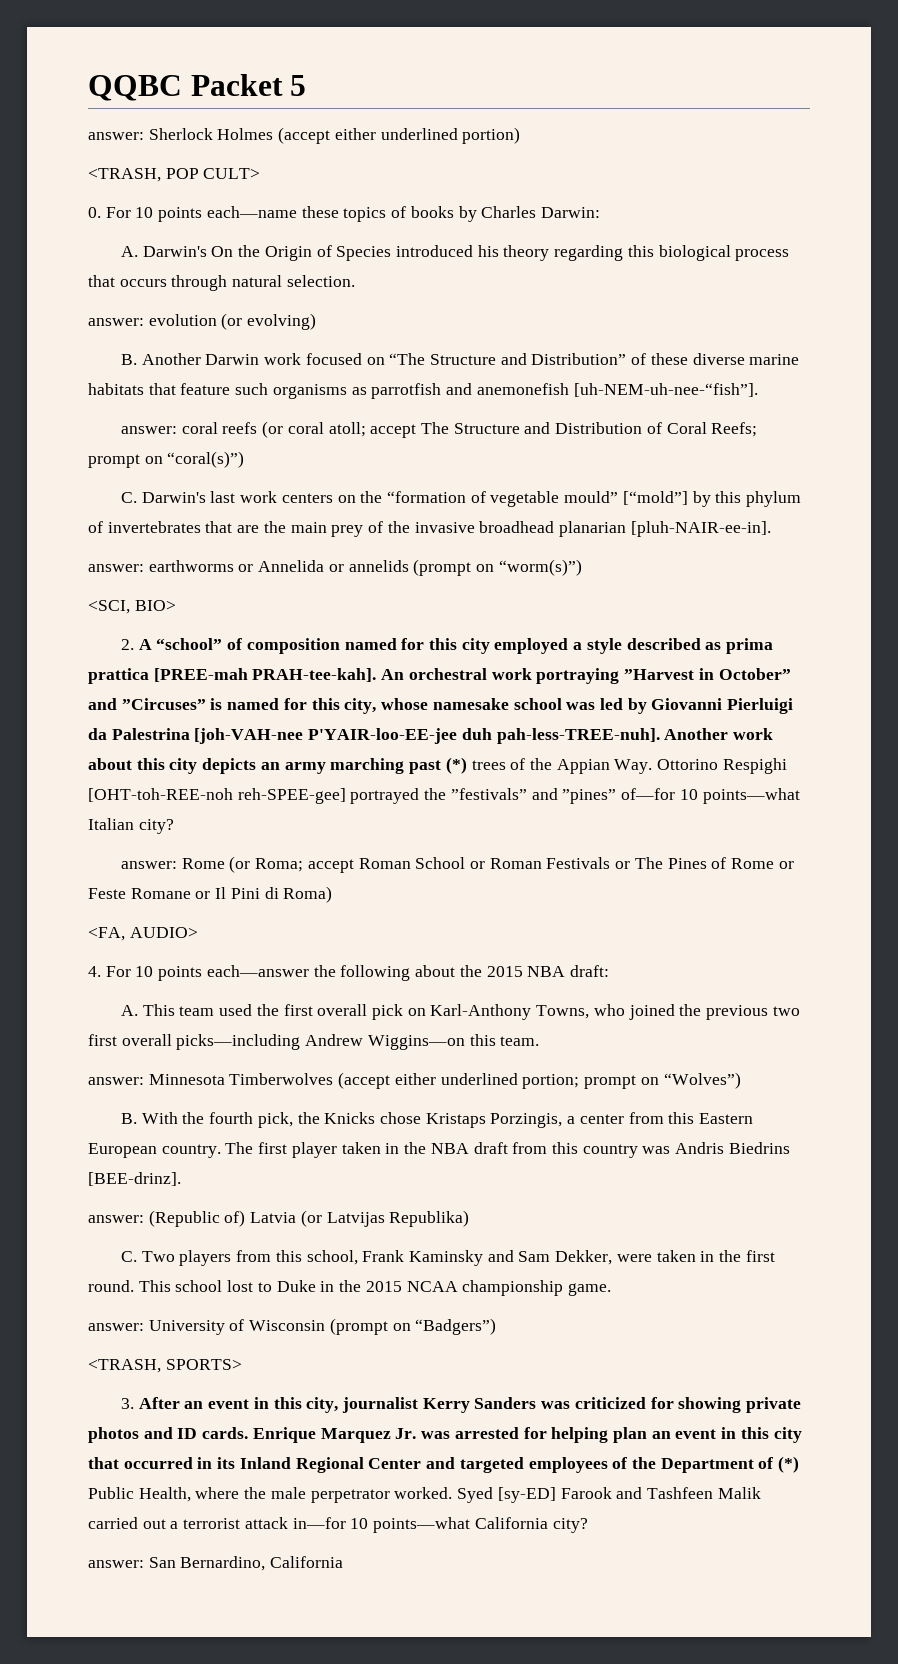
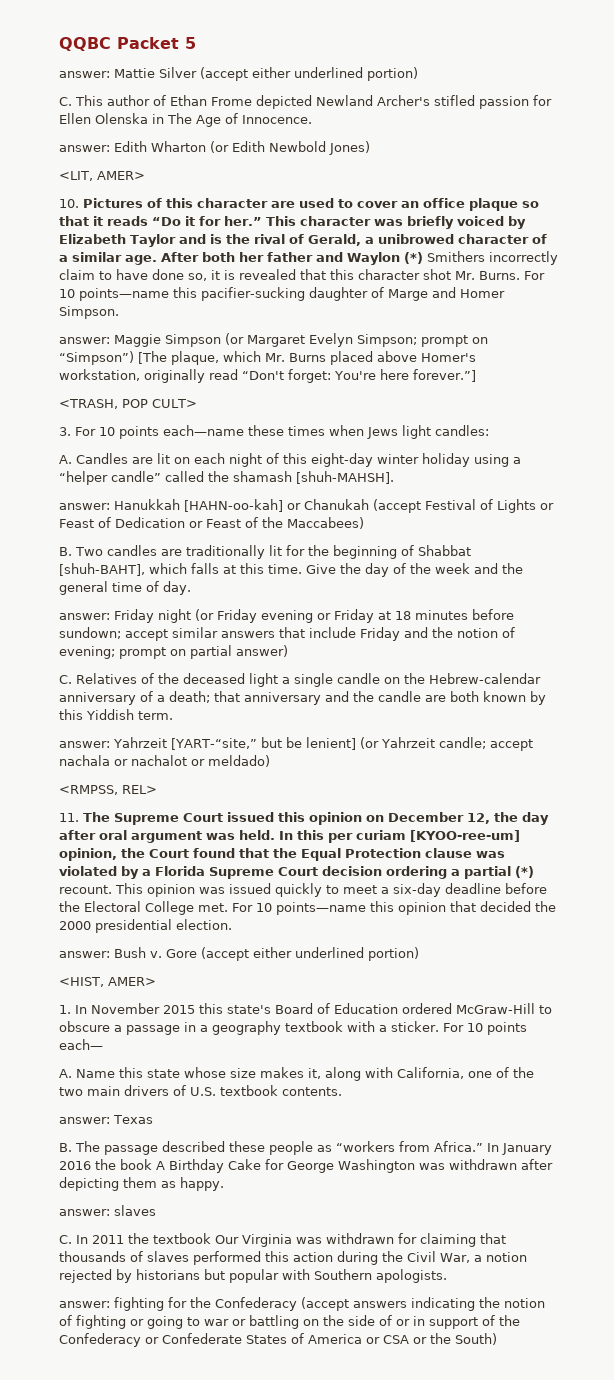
- answer: Sherlock Holmes (accept either underlined portion)
+ answer: Mattie Silver (accept either underlined portion)
+ C. This author of Ethan Frome depicted Newland Archer's stifled passion for Ellen Olenska in The Age of Innocence.
+ answer: Edith Wharton (or Edith Newbold Jones)
+ <LIT, AMER>
+ 10. Pictures of this character are used to cover an office plaque so that it reads “Do it for her.” This character was briefly voiced by Elizabeth Taylor and is the rival of Gerald, a unibrowed character of a similar age. After both her father and Waylon (*) Smithers incorrectly claim to have done so, it is revealed that this character shot Mr. Burns. For 10 points—name this pacifier-sucking daughter of Marge and Homer Simpson.
+ answer: Maggie Simpson (or Margaret Evelyn Simpson; prompt on “Simpson”) [The plaque, which Mr. Burns placed above Homer's workstation, originally read “Don't forget: You're here forever.”]
- 0. For 10 points each—name these topics of books by Charles Darwin:
- A. Darwin's On the Origin of Species introduced his theory regarding this biological process that occurs through natural selection.
- answer: evolution (or evolving)
- B. Another Darwin work focused on “The Structure and Distribution” of these diverse marine habitats that feature such organisms as parrotfish and anemonefish [uh-NEM-uh-nee-“fish”].
- answer: coral reefs (or coral atoll; accept The Structure and Distribution of Coral Reefs; prompt on “coral(s)”)
- C. Darwin's last work centers on the “formation of vegetable mould” [“mold”] by this phylum of invertebrates that are the main prey of the invasive broadhead planarian [pluh-NAIR-ee-in].
- answer: earthworms or Annelida or annelids (prompt on “worm(s)”)
- <SCI, BIO>
- 2. A “school” of composition named for this city employed a style described as prima prattica [PREE-mah PRAH-tee-kah]. An orchestral work portraying ”Harvest in October” and ”Circuses” is named for this city, whose namesake school was led by Giovanni Pierluigi da Palestrina [joh-VAH-nee P'YAIR-loo-EE-jee duh pah-less-TREE-nuh]. Another work about this city depicts an army marching past (*) trees of the Appian Way. Ottorino Respighi [OHT-toh-REE-noh reh-SPEE-gee] portrayed the ”festivals” and ”pines” of—for 10 points—what Italian city?
- answer: Rome (or Roma; accept Roman School or Roman Festivals or The Pines of Rome or Feste Romane or Il Pini di Roma)
- <FA, AUDIO>
- 4. For 10 points each—answer the following about the 2015 NBA draft:
- A. This team used the first overall pick on Karl-Anthony Towns, who joined the previous two first overall picks—including Andrew Wiggins—on this team.
- answer: Minnesota Timberwolves (accept either underlined portion; prompt on “Wolves”)
- B. With the fourth pick, the Knicks chose Kristaps Porzingis, a center from this Eastern European country. The first player taken in the NBA draft from this country was Andris Biedrins [BEE-drinz].
- answer: (Republic of) Latvia (or Latvijas Republika)
- C. Two players from this school, Frank Kaminsky and Sam Dekker, were taken in the first round. This school lost to Duke in the 2015 NCAA championship game.
- answer: University of Wisconsin (prompt on “Badgers”)
- <TRASH, SPORTS>
- 3. After an event in this city, journalist Kerry Sanders was criticized for showing private photos and ID cards. Enrique Marquez Jr. was arrested for helping plan an event in this city that occurred in its Inland Regional Center and targeted employees of the Department of (*) Public Health, where the male perpetrator worked. Syed [sy-ED] Farook and Tashfeen Malik carried out a terrorist attack in—for 10 points—what California city?
- answer: San Bernardino, California
+ 3. For 10 points each—name these times when Jews light candles:
+ A. Candles are lit on each night of this eight-day winter holiday using a “helper candle” called the shamash [shuh-MAHSH].
+ answer: Hanukkah [HAHN-oo-kah] or Chanukah (accept Festival of Lights or Feast of Dedication or Feast of the Maccabees)
+ B. Two candles are traditionally lit for the beginning of Shabbat [shuh-BAHT], which falls at this time. Give the day of the week and the general time of day.
+ answer: Friday night (or Friday evening or Friday at 18 minutes before sundown; accept similar answers that include Friday and the notion of evening; prompt on partial answer)
+ C. Relatives of the deceased light a single candle on the Hebrew-calendar anniversary of a death; that anniversary and the candle are both known by this Yiddish term.
+ answer: Yahrzeit [YART-“site,” but be lenient] (or Yahrzeit candle; accept nachala or nachalot or meldado)
+ <RMPSS, REL>
+ 11. The Supreme Court issued this opinion on December 12, the day after oral argument was held. In this per curiam [KYOO-ree-um] opinion, the Court found that the Equal Protection clause was violated by a Florida Supreme Court decision ordering a partial (*) recount. This opinion was issued quickly to meet a six-day deadline before the Electoral College met. For 10 points—name this opinion that decided the 2000 presidential election.
+ answer: Bush v. Gore (accept either underlined portion)
+ <HIST, AMER>
+ 1. In November 2015 this state's Board of Education ordered McGraw-Hill to obscure a passage in a geography textbook with a sticker. For 10 points each—
+ A. Name this state whose size makes it, along with California, one of the two main drivers of U.S. textbook contents.
+ answer: Texas
+ B. The passage described these people as “workers from Africa.” In January 2016 the book A Birthday Cake for George Washington was withdrawn after depicting them as happy.
+ answer: slaves
+ C. In 2011 the textbook Our Virginia was withdrawn for claiming that thousands of slaves performed this action during the Civil War, a notion rejected by historians but popular with Southern apologists.
+ answer: fighting for the Confederacy (accept answers indicating the notion of fighting or going to war or battling on the side of or in support of the Confederacy or Confederate States of America or CSA or the South)

